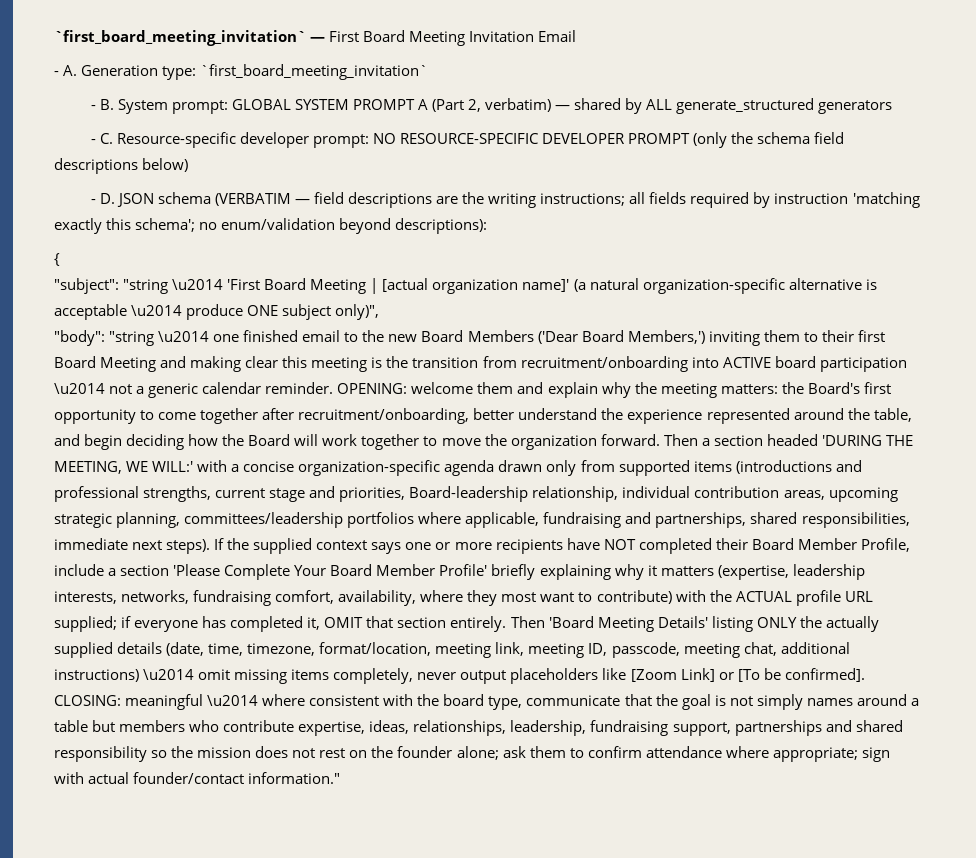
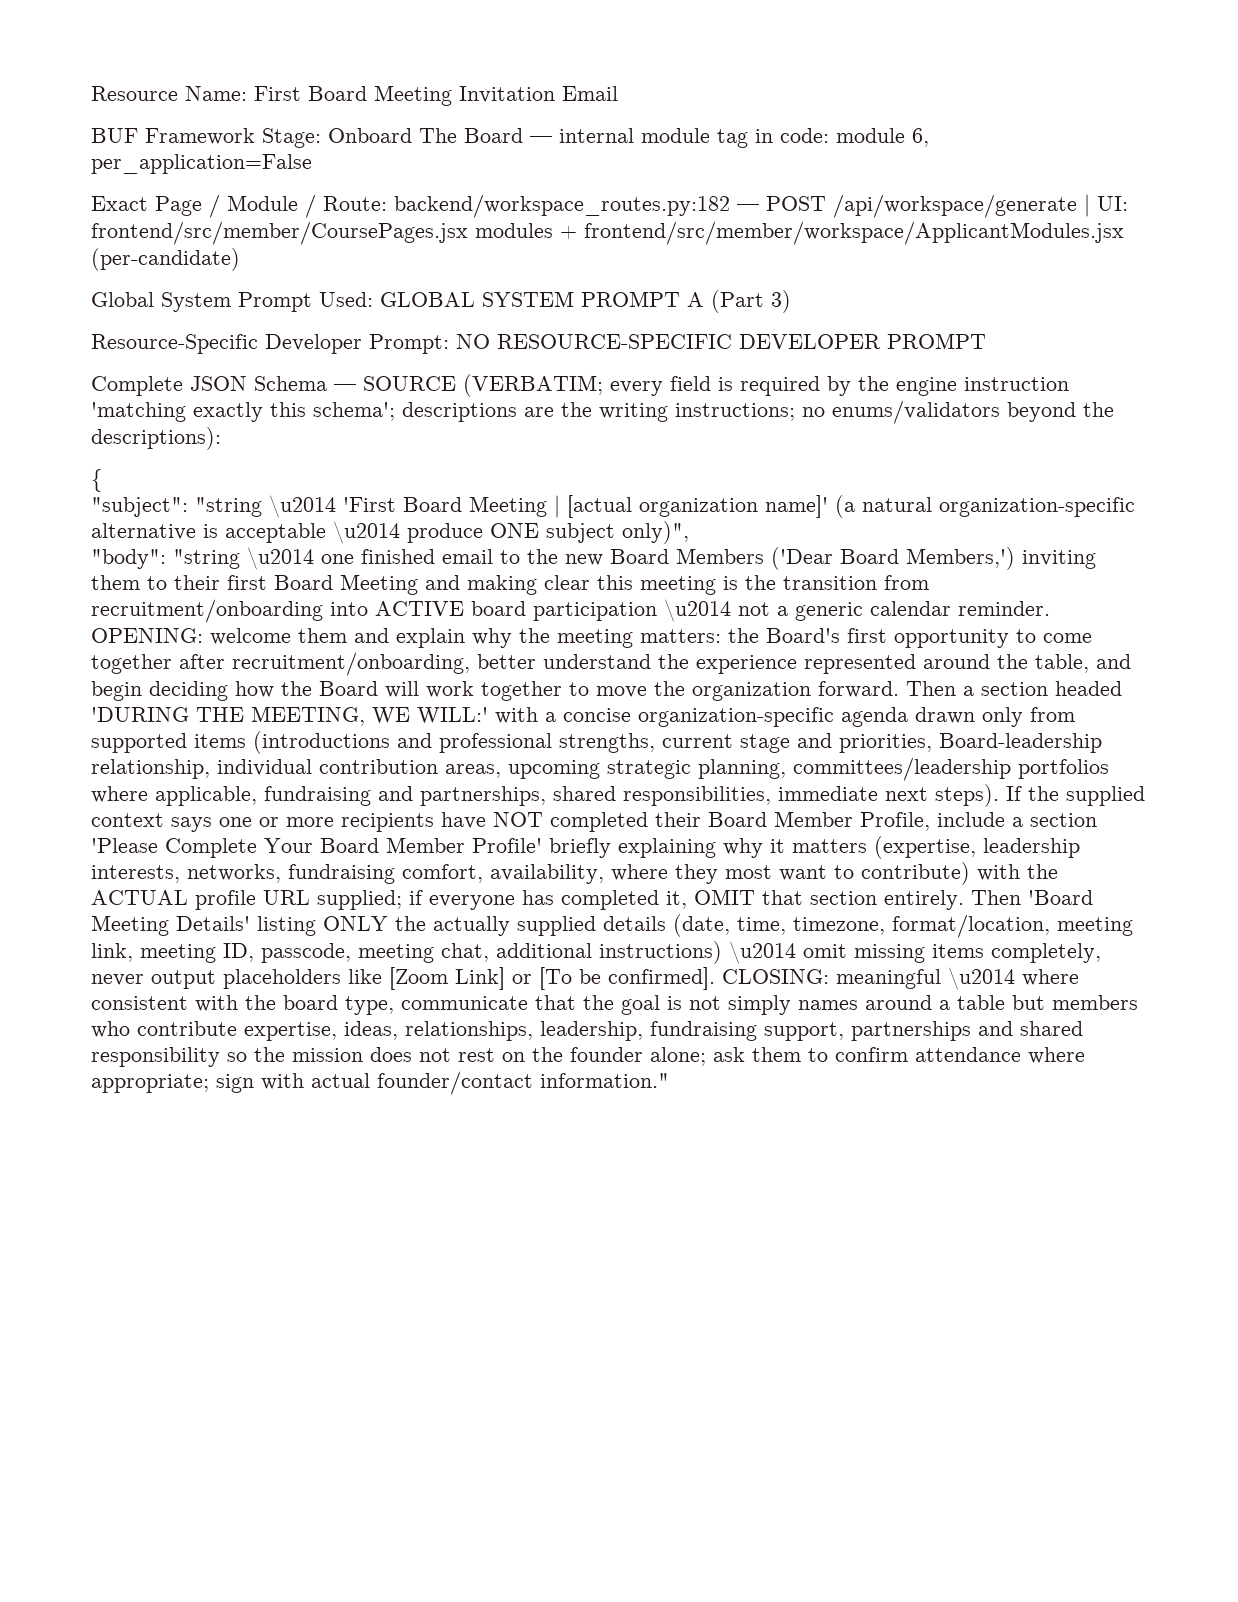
- `first_board_meeting_invitation` — First Board Meeting Invitation Email
+ Resource Name: First Board Meeting Invitation Email
- - A. Generation type: `first_board_meeting_invitation`
- - B. System prompt: GLOBAL SYSTEM PROMPT A (Part 2, verbatim) — shared by ALL generate_structured generators
- - C. Resource-specific developer prompt: NO RESOURCE-SPECIFIC DEVELOPER PROMPT (only the schema field descriptions below)
- - D. JSON schema (VERBATIM — field descriptions are the writing instructions; all fields required by instruction 'matching exactly this schema'; no enum/validation beyond descriptions):
+ BUF Framework Stage: Onboard The Board — internal module tag in code: module 6, per_application=False
+ Exact Page / Module / Route: backend/workspace_routes.py:182 — POST /api/workspace/generate | UI: frontend/src/member/CoursePages.jsx modules + frontend/src/member/workspace/ApplicantModules.jsx (per-candidate)
+ Global System Prompt Used: GLOBAL SYSTEM PROMPT A (Part 3)
+ Resource-Specific Developer Prompt: NO RESOURCE-SPECIFIC DEVELOPER PROMPT
+ Complete JSON Schema — SOURCE (VERBATIM; every field is required by the engine instruction 'matching exactly this schema'; descriptions are the writing instructions; no enums/validators beyond the descriptions):

